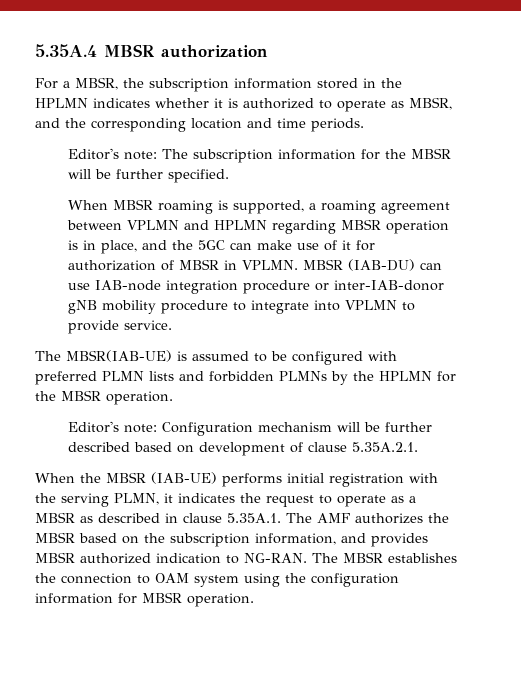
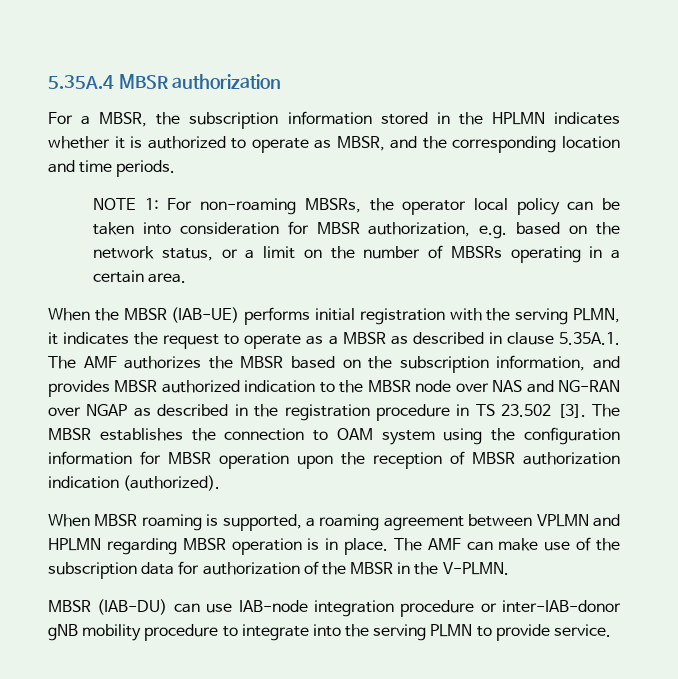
- Editor's note: The subscription information for the MBSR will be further specified.
- When MBSR roaming is supported, a roaming agreement between VPLMN and HPLMN regarding MBSR operation is in place, and the 5GC can make use of it for authorization of MBSR in VPLMN. MBSR (IAB-DU) can use IAB-node integration procedure or inter-IAB-donor gNB mobility procedure to integrate into VPLMN to provide service.
- The MBSR(IAB-UE) is assumed to be configured with preferred PLMN lists and forbidden PLMNs by the HPLMN for the MBSR operation.
- Editor's note: Configuration mechanism will be further described based on development of clause 5.35A.2.1.
+ NOTE 1: For non-roaming MBSRs, the operator local policy can be taken into consideration for MBSR authorization, e.g. based on the network status, or a limit on the number of MBSRs operating in a certain area.
- When the MBSR (IAB-UE) performs initial registration with the serving PLMN, it indicates the request to operate as a MBSR as described in clause 5.35A.1. The AMF authorizes the MBSR based on the subscription information, and provides MBSR authorized indication to NG-RAN.
+ When the MBSR (IAB-UE) performs initial registration with the serving PLMN, it indicates the request to operate as a MBSR as described in clause 5.35A.1. The AMF authorizes the MBSR based on the subscription information, and provides MBSR authorized indication to the MBSR node over NAS and NG-RAN over NGAP as described in the registration procedure in TS 23.502 [3].
- The MBSR establishes the connection to OAM system using the configuration information for MBSR operation.
+ The MBSR establishes the connection to OAM system using the configuration information for MBSR operation upon the reception of MBSR authorization indication (authorized).
+ When MBSR roaming is supported, a roaming agreement between VPLMN and HPLMN regarding MBSR operation is in place. The AMF can make use of the subscription data for authorization of the MBSR in the V-PLMN.
+ MBSR (IAB-DU) can use IAB-node integration procedure or inter-IAB-donor gNB mobility procedure to integrate into the serving PLMN to provide service.

